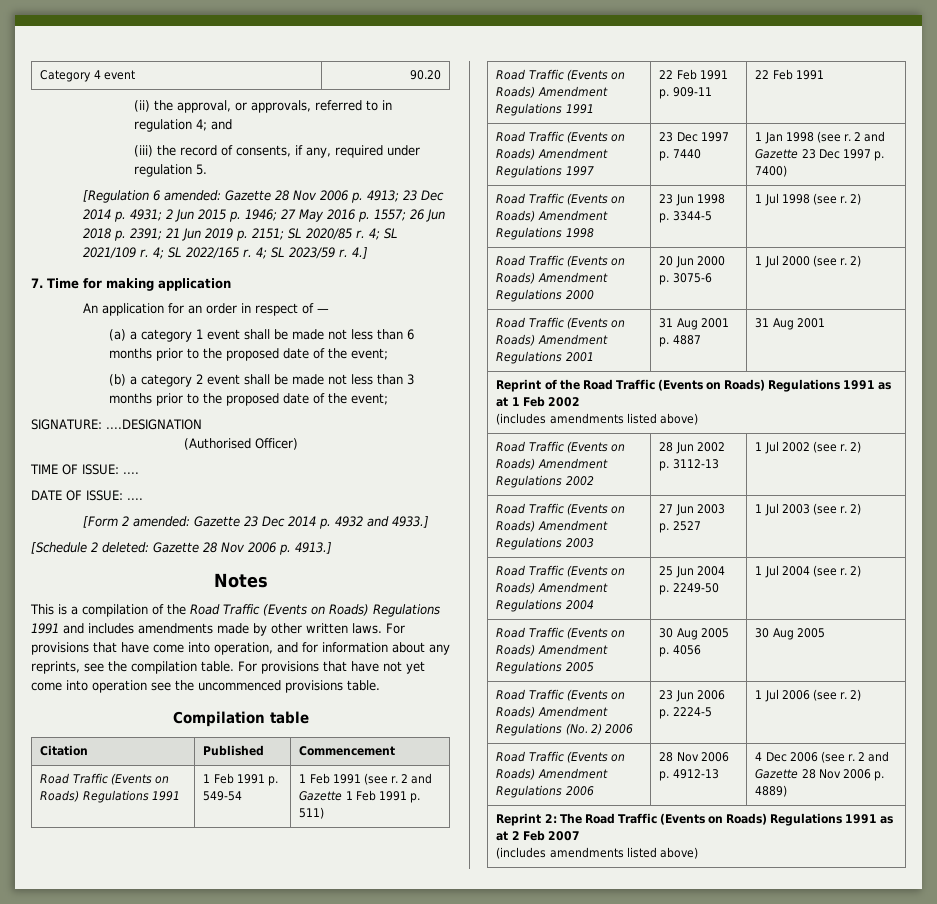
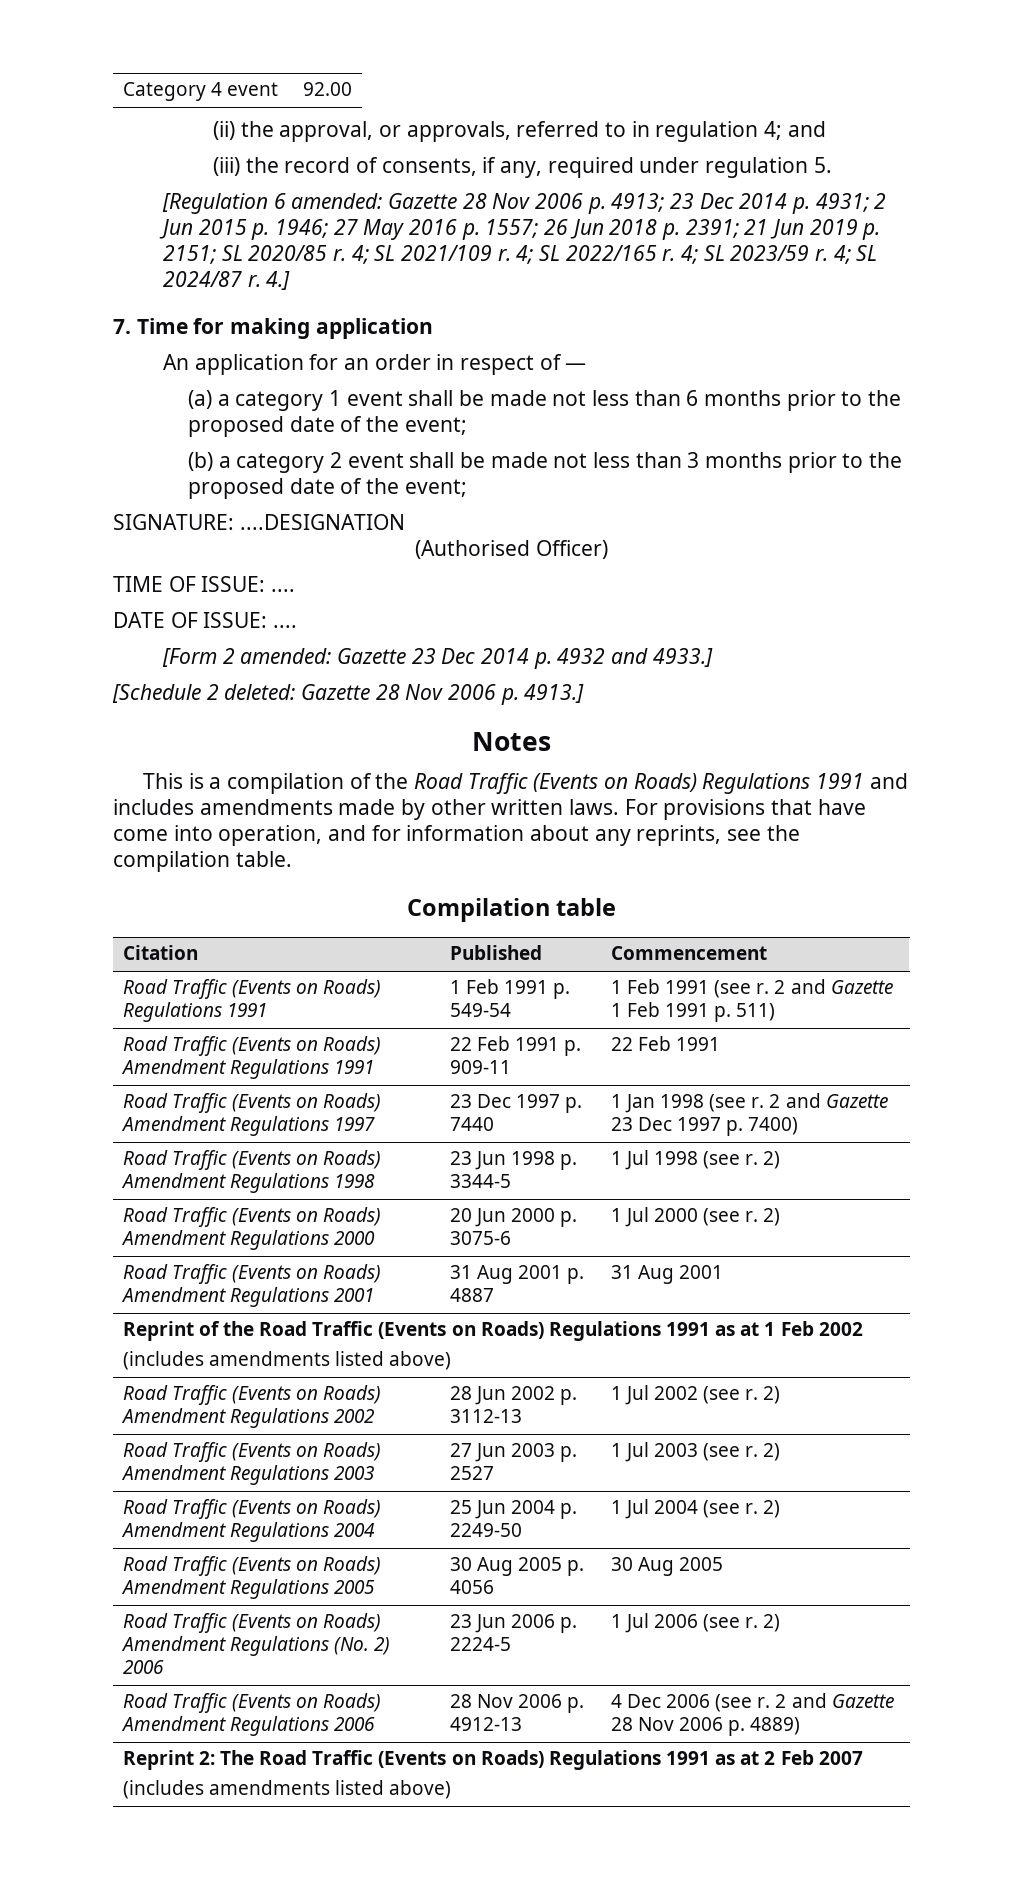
- Category 4 event | 90.20
+ Category 4 event | 92.00
+ 4; SL 2024/87 r.
- For provisions that have not yet come into operation see the uncommenced provisions table.

